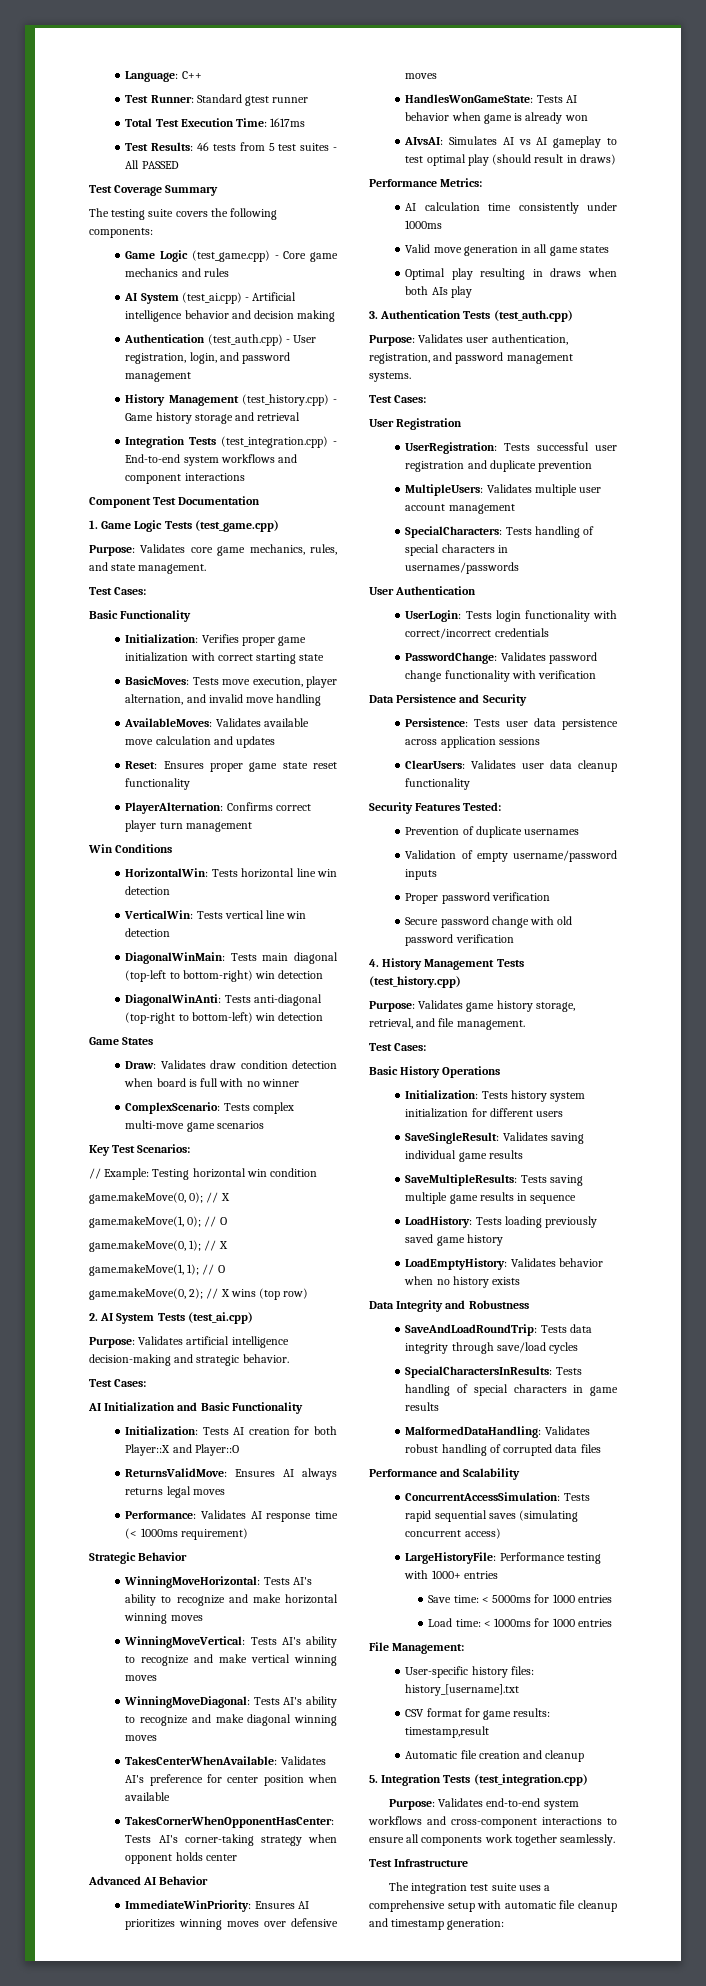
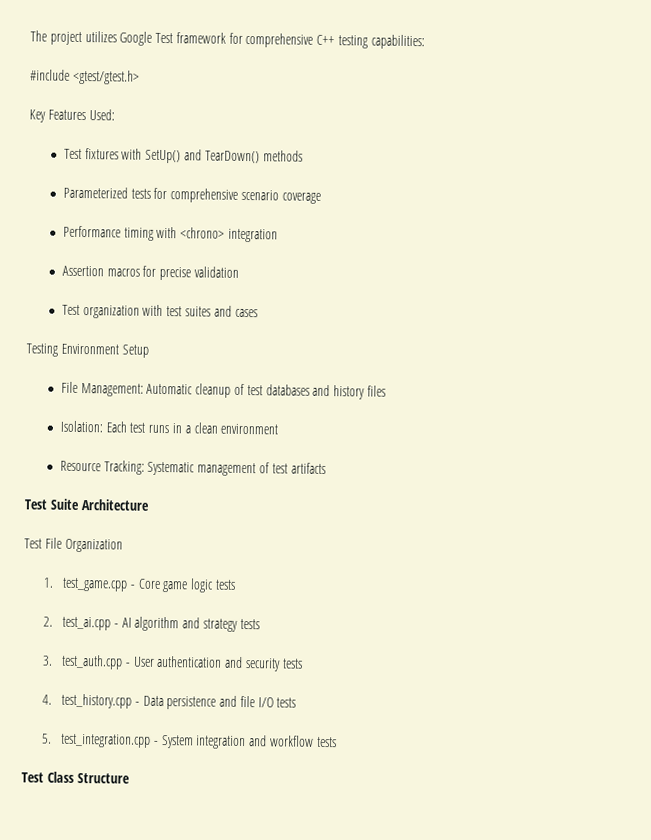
- Language: C++
- Test Runner: Standard gtest runner
- Total Test Execution Time: 1617ms
- Test Results: 46 tests from 5 test suites - All PASSED
- Test Coverage Summary
- The testing suite covers the following components:
- Game Logic (test_game.cpp) - Core game mechanics and rules
- AI System (test_ai.cpp) - Artificial intelligence behavior and decision making
- Authentication (test_auth.cpp) - User registration, login, and password management
- History Management (test_history.cpp) - Game history storage and retrieval
- Integration Tests (test_integration.cpp) - End-to-end system workflows and component interactions
- Component Test Documentation
- 1. Game Logic Tests (test_game.cpp)
- Purpose: Validates core game mechanics, rules, and state management.
- Test Cases:
- Basic Functionality
- Initialization: Verifies proper game initialization with correct starting state
- BasicMoves: Tests move execution, player alternation, and invalid move handling
- AvailableMoves: Validates available move calculation and updates
- Reset: Ensures proper game state reset functionality
- PlayerAlternation: Confirms correct player turn management
- Win Conditions
- HorizontalWin: Tests horizontal line win detection
- VerticalWin: Tests vertical line win detection
- DiagonalWinMain: Tests main diagonal (top-left to bottom-right) win detection
- DiagonalWinAnti: Tests anti-diagonal (top-right to bottom-left) win detection
- Game States
- Draw: Validates draw condition detection when board is full with no winner
- ComplexScenario: Tests complex multi-move game scenarios
- Key Test Scenarios:
- // Example: Testing horizontal win condition
- game.makeMove(0, 0); // X
- game.makeMove(1, 0); // O
- game.makeMove(0, 1); // X
- game.makeMove(1, 1); // O
- game.makeMove(0, 2); // X wins (top row)
- 2. AI System Tests (test_ai.cpp)
- Purpose: Validates artificial intelligence decision-making and strategic behavior.
- Test Cases:
- AI Initialization and Basic Functionality
- Initialization: Tests AI creation for both Player::X and Player::O
- ReturnsValidMove: Ensures AI always returns legal moves
- Performance: Validates AI response time (< 1000ms requirement)
- Strategic Behavior
- WinningMoveHorizontal: Tests AI's ability to recognize and make horizontal winning moves
- WinningMoveVertical: Tests AI's ability to recognize and make vertical winning moves
- WinningMoveDiagonal: Tests AI's ability to recognize and make diagonal winning moves
- TakesCenterWhenAvailable: Validates AI's preference for center position when available
- TakesCornerWhenOpponentHasCenter: Tests AI's corner-taking strategy when opponent holds center
- Advanced AI Behavior
- ImmediateWinPriority: Ensures AI prioritizes winning moves over defensive moves
- HandlesWonGameState: Tests AI behavior when game is already won
- AIvsAI: Simulates AI vs AI gameplay to test optimal play (should result in draws)
- Performance Metrics:
- AI calculation time consistently under 1000ms
- Valid move generation in all game states
- Optimal play resulting in draws when both AIs play
- 3. Authentication Tests (test_auth.cpp)
- Purpose: Validates user authentication, registration, and password management systems.
- Test Cases:
- User Registration
- UserRegistration: Tests successful user registration and duplicate prevention
- MultipleUsers: Validates multiple user account management
- SpecialCharacters: Tests handling of special characters in usernames/passwords
- User Authentication
- UserLogin: Tests login functionality with correct/incorrect credentials
- PasswordChange: Validates password change functionality with verification
- Data Persistence and Security
- Persistence: Tests user data persistence across application sessions
- ClearUsers: Validates user data cleanup functionality
- Security Features Tested:
- Prevention of duplicate usernames
- Validation of empty username/password inputs
- Proper password verification
- Secure password change with old password verification
- 4. History Management Tests (test_history.cpp)
- Purpose: Validates game history storage, retrieval, and file management.
- Test Cases:
- Basic History Operations
- Initialization: Tests history system initialization for different users
- SaveSingleResult: Validates saving individual game results
- SaveMultipleResults: Tests saving multiple game results in sequence
- LoadHistory: Tests loading previously saved game history
- LoadEmptyHistory: Validates behavior when no history exists
- Data Integrity and Robustness
- SaveAndLoadRoundTrip: Tests data integrity through save/load cycles
- SpecialCharactersInResults: Tests handling of special characters in game results
- MalformedDataHandling: Validates robust handling of corrupted data files
- Performance and Scalability
- ConcurrentAccessSimulation: Tests rapid sequential saves (simulating concurrent access)
- LargeHistoryFile: Performance testing with 1000+ entries
- Save time: < 5000ms for 1000 entries
- Load time: < 1000ms for 1000 entries
- File Management:
- User-specific history files: history_[username].txt
- CSV format for game results: timestamp,result
- Automatic file creation and cleanup
- 5. Integration Tests (test_integration.cpp)
- Purpose: Validates end-to-end system workflows and cross-component interactions to ensure all components work together seamlessly.
- Test Infrastructure
- The integration test suite uses a comprehensive setup with automatic file cleanup and timestamp generation:
+ The project utilizes Google Test framework for comprehensive C++ testing capabilities:
+ #include <gtest/gtest.h>
+ Key Features Used:
+ Test fixtures with SetUp() and TearDown() methods
+ Parameterized tests for comprehensive scenario coverage
+ Performance timing with <chrono> integration
+ Assertion macros for precise validation
+ Test organization with test suites and cases
+ Testing Environment Setup
+ File Management: Automatic cleanup of test databases and history files
+ Isolation: Each test runs in a clean environment
+ Resource Tracking: Systematic management of test artifacts
+ Test Suite Architecture
+ Test File Organization
+ 1. test_game.cpp - Core game logic tests
+ 2. test_ai.cpp - AI algorithm and strategy tests
+ 3. test_auth.cpp - User authentication and security tests
+ 4. test_history.cpp - Data persistence and file I/O tests
+ 5. test_integration.cpp - System integration and workflow tests
+ Test Class Structure

